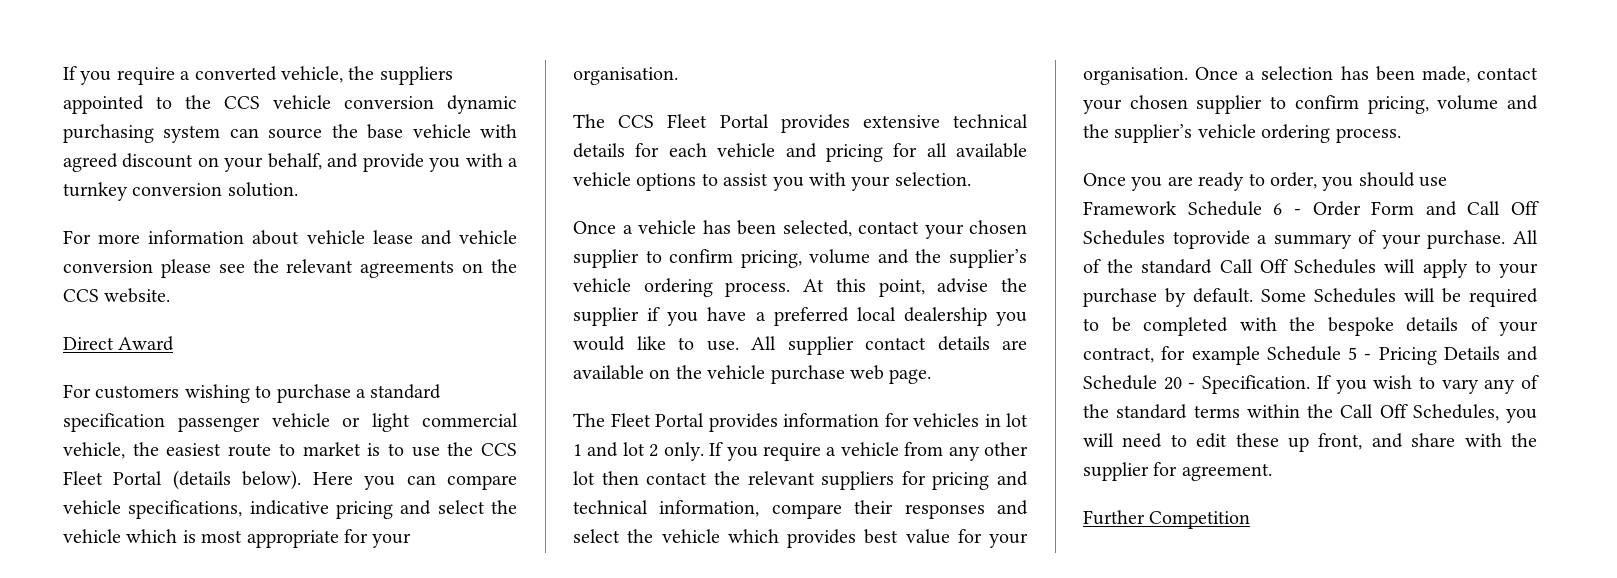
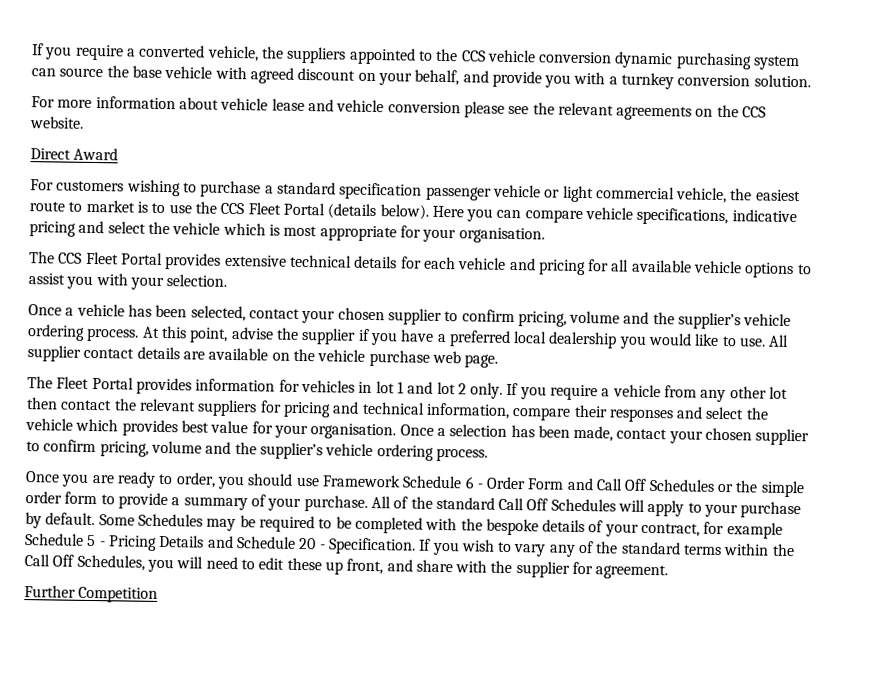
- Once you are ready to order, you should use Framework Schedule 6 - Order Form and Call Off Schedules toprovide a summary of your purchase.
+ Once you are ready to order, you should use Framework Schedule 6 - Order Form and Call Off Schedules or the simple order form to provide a summary of your purchase.
- Some Schedules will be required to be completed with the bespoke details of your contract, for example Schedule 5 - Pricing Details and Schedule 20 - Specification.
+ Some Schedules may be required to be completed with the bespoke details of your contract, for example Schedule 5 - Pricing Details and Schedule 20 - Specification.

